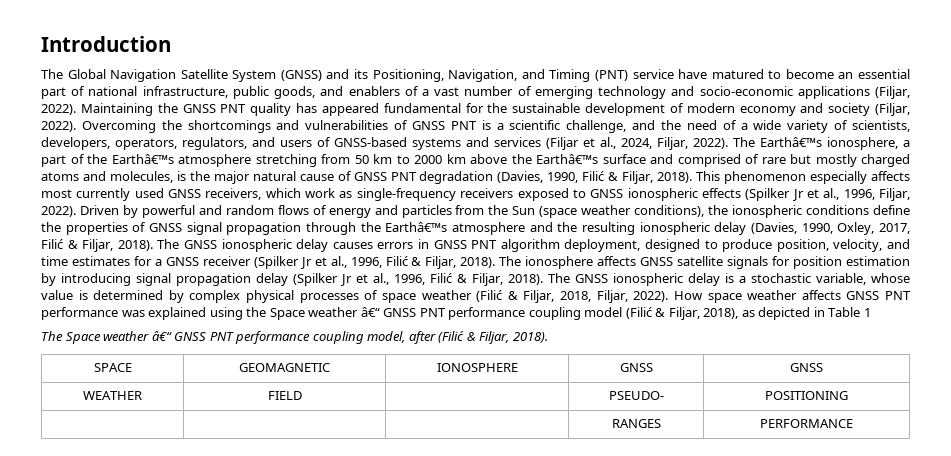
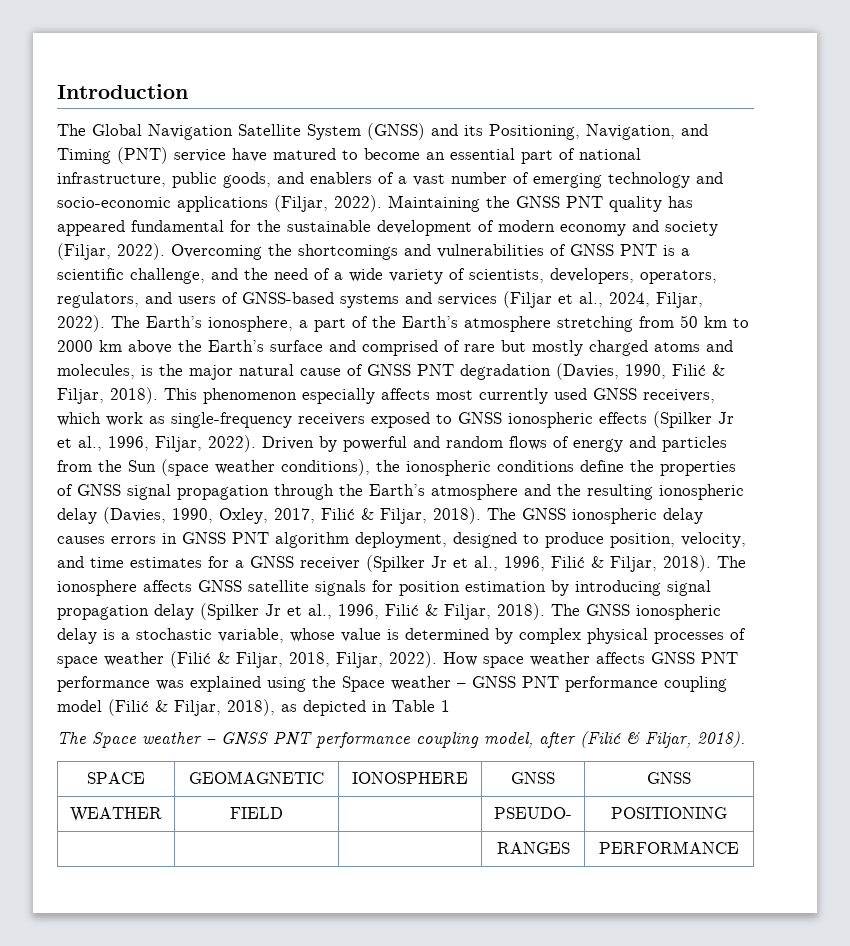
- The Earthâ€™s ionosphere, a part of the Earthâ€™s atmosphere stretching from 50 km to 2000 km above the Earthâ€™s surface and comprised of rare but mostly charged atoms and molecules, is the major natural cause of GNSS PNT degradation (Davies, 1990, Filić & Filjar, 2018).
+ The Earth’s ionosphere, a part of the Earth’s atmosphere stretching from 50 km to 2000 km above the Earth’s surface and comprised of rare but mostly charged atoms and molecules, is the major natural cause of GNSS PNT degradation (Davies, 1990, Filić & Filjar, 2018).
- Driven by powerful and random flows of energy and particles from the Sun (space weather conditions), the ionospheric conditions define the properties of GNSS signal propagation through the Earthâ€™s atmosphere and the resulting ionospheric delay (Davies, 1990, Oxley, 2017, Filić & Filjar, 2018).
+ Driven by powerful and random flows of energy and particles from the Sun (space weather conditions), the ionospheric conditions define the properties of GNSS signal propagation through the Earth’s atmosphere and the resulting ionospheric delay (Davies, 1990, Oxley, 2017, Filić & Filjar, 2018).
- How space weather affects GNSS PNT performance was explained using the Space weather â€“ GNSS PNT performance coupling model (Filić & Filjar, 2018), as depicted in Table 1
+ How space weather affects GNSS PNT performance was explained using the Space weather – GNSS PNT performance coupling model (Filić & Filjar, 2018), as depicted in Table 1
- The Space weather â€“ GNSS PNT performance coupling model, after (Filić & Filjar, 2018).
+ The Space weather – GNSS PNT performance coupling model, after (Filić & Filjar, 2018).

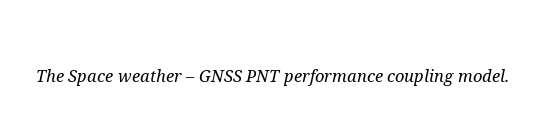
- Introduction
- The Global Navigation Satellite System (GNSS) and its Positioning, Navigation, and Timing (PNT) service have matured to become an essential part of national infrastructure, public goods, and enablers of a vast number of emerging technology and socio-economic applications (Filjar, 2022). Maintaining the GNSS PNT quality has appeared fundamental for the sustainable development of modern economy and society (Filjar, 2022). Overcoming the shortcomings and vulnerabilities of GNSS PNT is a scientific challenge, and the need of a wide variety of scientists, developers, operators, regulators, and users of GNSS-based systems and services (Filjar et al., 2024, Filjar, 2022). The Earth’s ionosphere, a part of the Earth’s atmosphere stretching from 50 km to 2000 km above the Earth’s surface and comprised of rare but mostly charged atoms and molecules, is the major natural cause of GNSS PNT degradation (Davies, 1990, Filić & Filjar, 2018). This phenomenon especially affects most currently used GNSS receivers, which work as single-frequency receivers exposed to GNSS ionospheric effects (Spilker Jr et al., 1996, Filjar, 2022). Driven by powerful and random flows of energy and particles from the Sun (space weather conditions), the ionospheric conditions define the properties of GNSS signal propagation through the Earth’s atmosphere and the resulting ionospheric delay (Davies, 1990, Oxley, 2017, Filić & Filjar, 2018). The GNSS ionospheric delay causes errors in GNSS PNT algorithm deployment, designed to produce position, velocity, and time estimates for a GNSS receiver (Spilker Jr et al., 1996, Filić & Filjar, 2018). The ionosphere affects GNSS satellite signals for position estimation by introducing signal propagation delay (Spilker Jr et al., 1996, Filić & Filjar, 2018). The GNSS ionospheric delay is a stochastic variable, whose value is determined by complex physical processes of space weather (Filić & Filjar, 2018, Filjar, 2022). How space weather affects GNSS PNT performance was explained using the Space weather – GNSS PNT performance coupling model (Filić & Filjar, 2018), as depicted in Table 1
- The Space weather – GNSS PNT performance coupling model, after (Filić & Filjar, 2018).
- SPACE | GEOMAGNETIC | IONOSPHERE | GNSS | GNSS
- WEATHER | FIELD | | PSEUDO- | POSITIONING
- | | | RANGES | PERFORMANCE
+ The Space weather – GNSS PNT performance coupling model.

